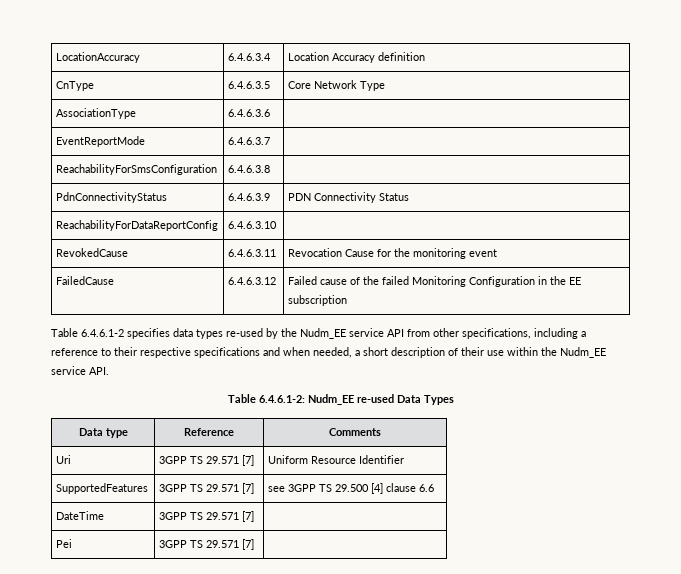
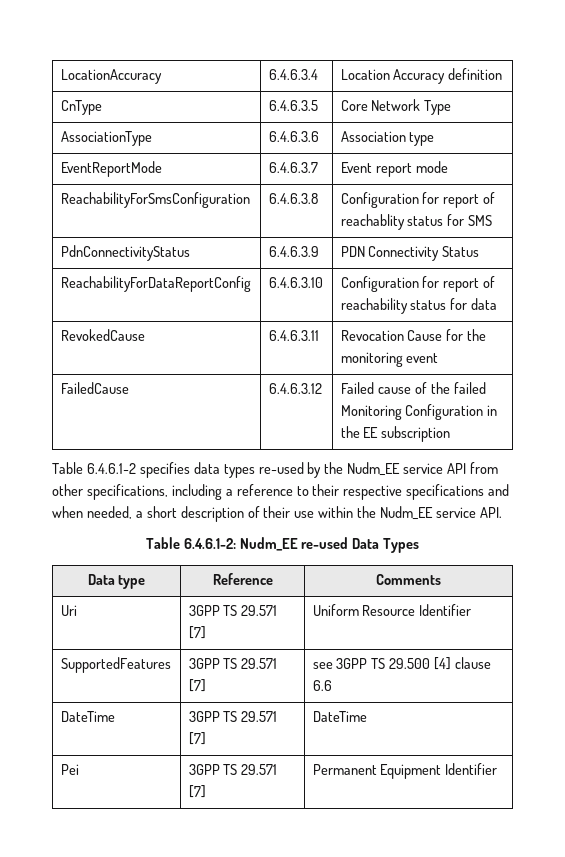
- AssociationType | 6.4.6.3.6 |
+ AssociationType | 6.4.6.3.6 | Association type
- EventReportMode | 6.4.6.3.7 |
+ EventReportMode | 6.4.6.3.7 | Event report mode
- ReachabilityForSmsConfiguration | 6.4.6.3.8 |
+ ReachabilityForSmsConfiguration | 6.4.6.3.8 | Configuration for report of reachablity status for SMS
- ReachabilityForDataReportConfig | 6.4.6.3.10 |
+ ReachabilityForDataReportConfig | 6.4.6.3.10 | Configuration for report of reachability status for data
- DateTime | 3GPP TS 29.571 [7] |
+ DateTime | 3GPP TS 29.571 [7] | DateTime
- Pei | 3GPP TS 29.571 [7] |
+ Pei | 3GPP TS 29.571 [7] | Permanent Equipment Identifier

